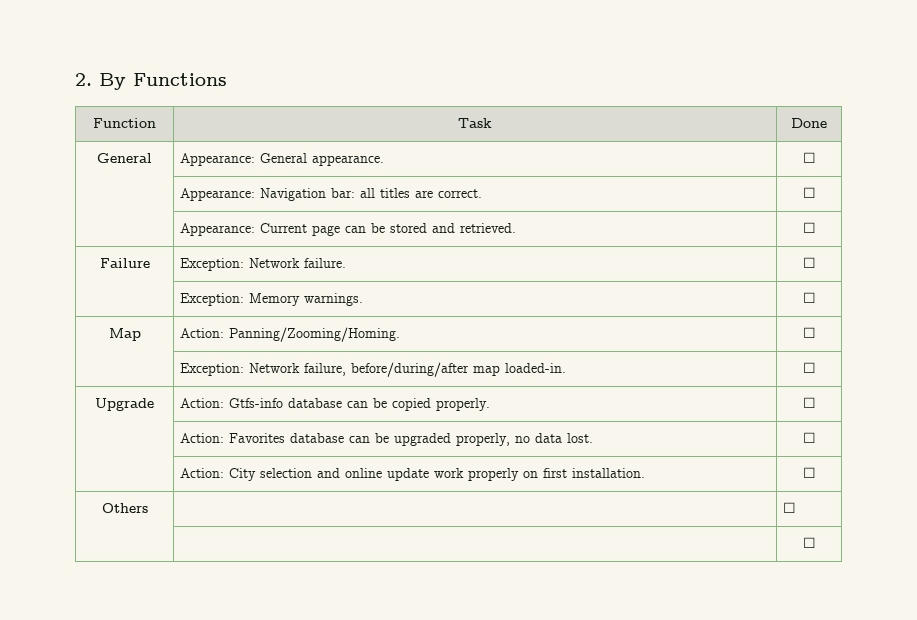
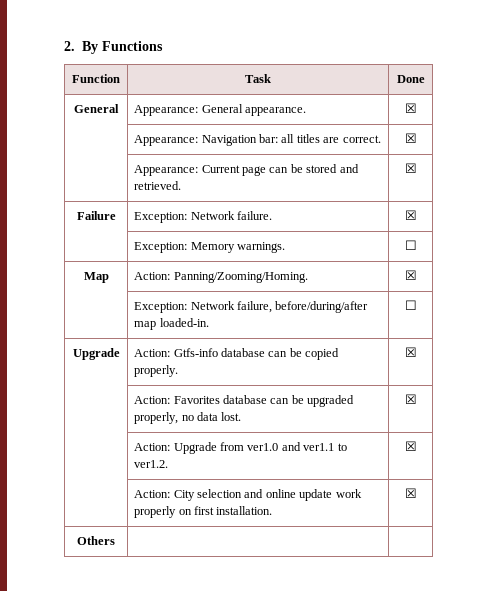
- General | Appearance: General appearance. | ☐
+ General | Appearance: General appearance. | ☒
- | Appearance: Navigation bar: all titles are correct. | ☐
+ | Appearance: Navigation bar: all titles are correct. | ☒
- | Appearance: Current page can be stored and retrieved. | ☐
+ | Appearance: Current page can be stored and retrieved. | ☒
- Failure | Exception: Network failure. | ☐
+ Failure | Exception: Network failure. | ☒
- Map | Action: Panning/Zooming/Homing. | ☐
+ Map | Action: Panning/Zooming/Homing. | ☒
- Upgrade | Action: Gtfs-info database can be copied properly. | ☐
+ Upgrade | Action: Gtfs-info database can be copied properly. | ☒
- | Action: Favorites database can be upgraded properly, no data lost. | ☐
+ | Action: Favorites database can be upgraded properly, no data lost. | ☒
+ | Action: Upgrade from ver1.0 and ver1.1 to ver1.2. | ☒
- | Action: City selection and online update work properly on first installation. | ☐
+ | Action: City selection and online update work properly on first installation. | ☒
- Others | | ☐
- | | ☐
+ Others | |

